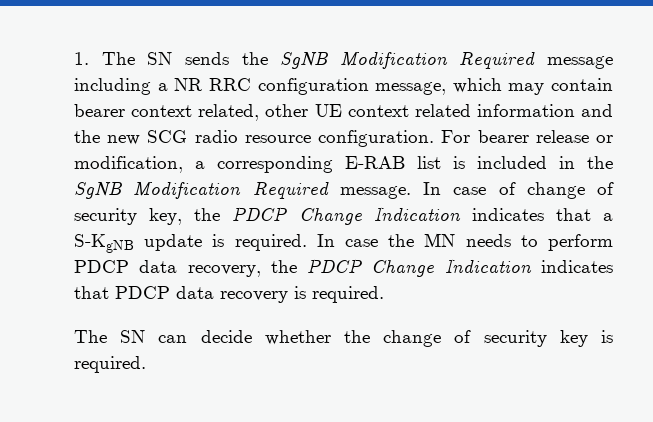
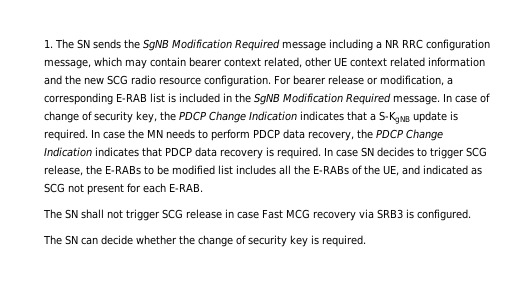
+ In case SN decides to trigger SCG release, the E-RABs to be modified list includes all the E-RABs of the UE, and indicated as SCG not present for each E-RAB.
+ The SN shall not trigger SCG release in case Fast MCG recovery via SRB3 is configured.

